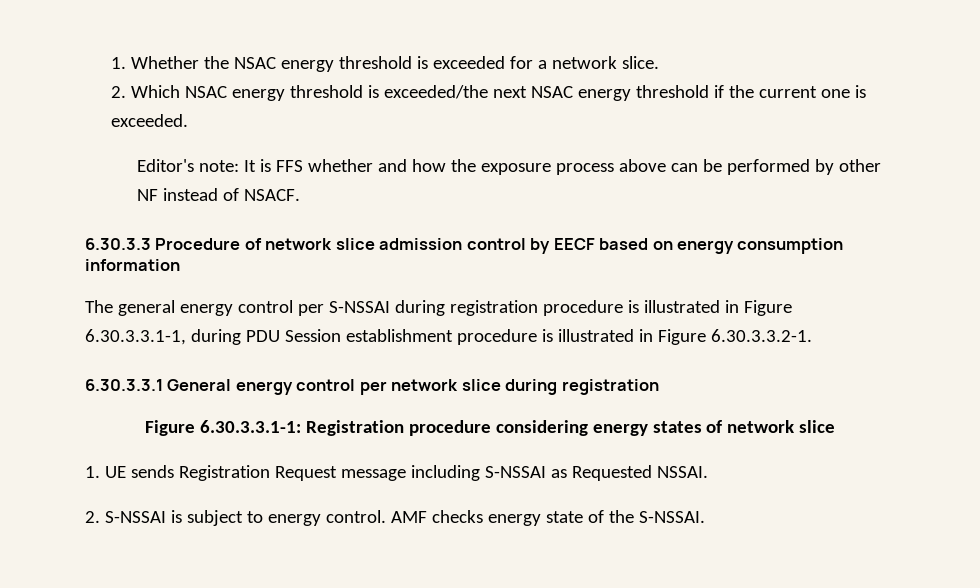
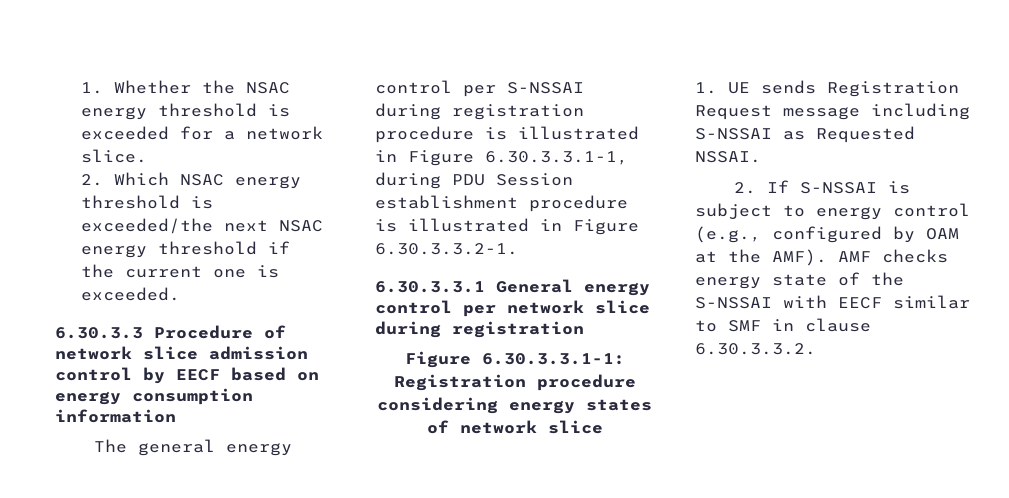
- Editor's note: It is FFS whether and how the exposure process above can be performed by other NF instead of NSACF.
- 2. S-NSSAI is subject to energy control.
+ 2. If S-NSSAI is subject to energy control (e.g., configured by OAM at the AMF).
- AMF checks energy state of the S-NSSAI.
+ AMF checks energy state of the S-NSSAI with EECF similar to SMF in clause 6.30.3.3.2.

